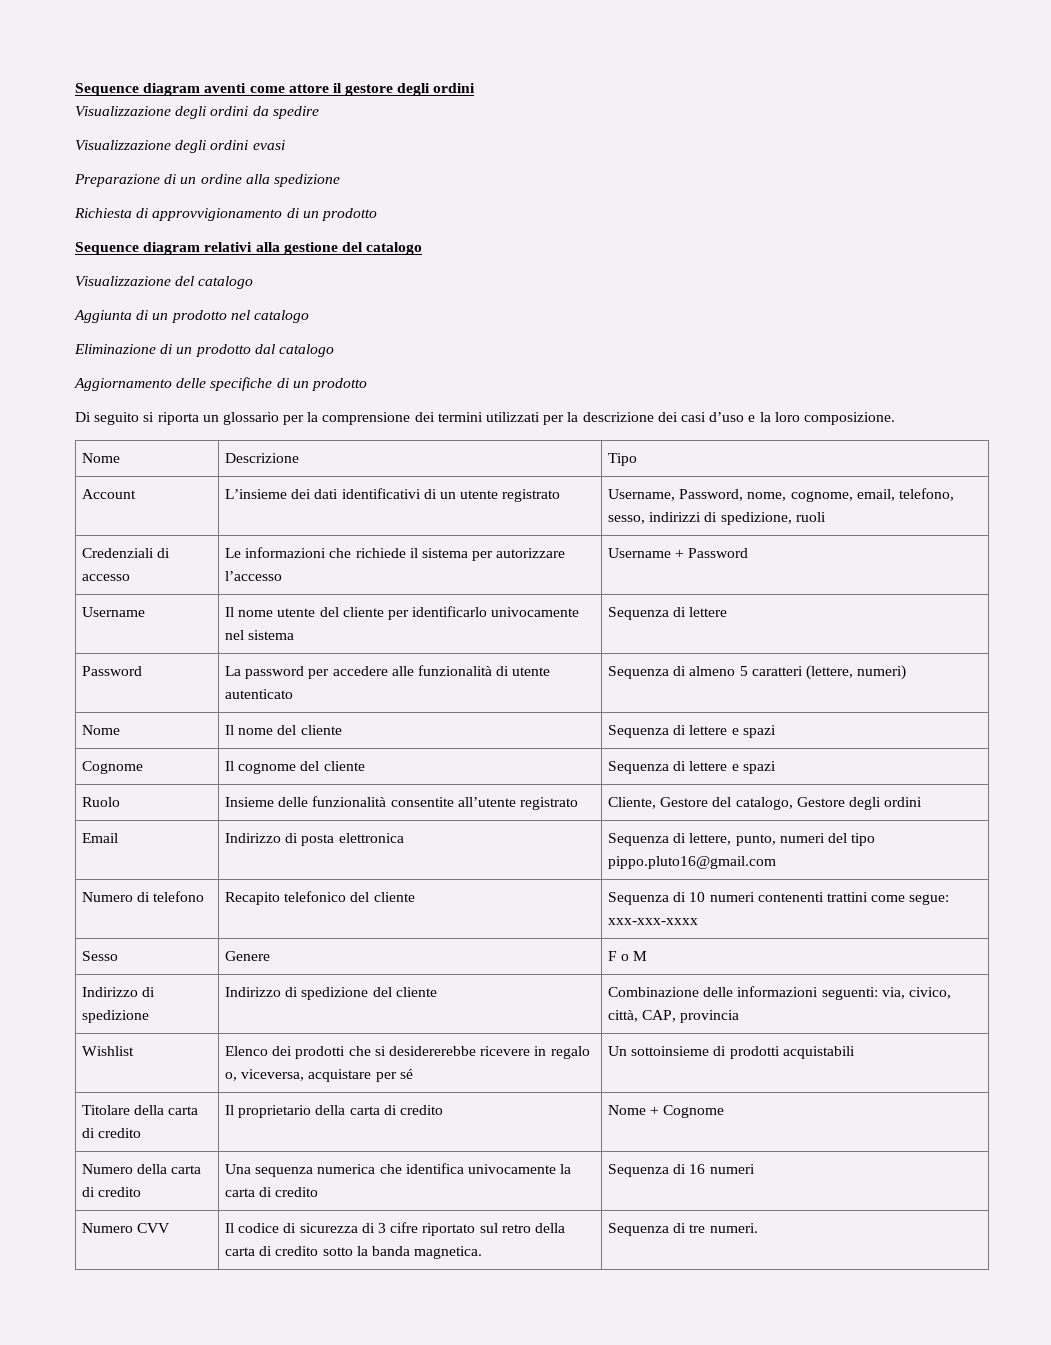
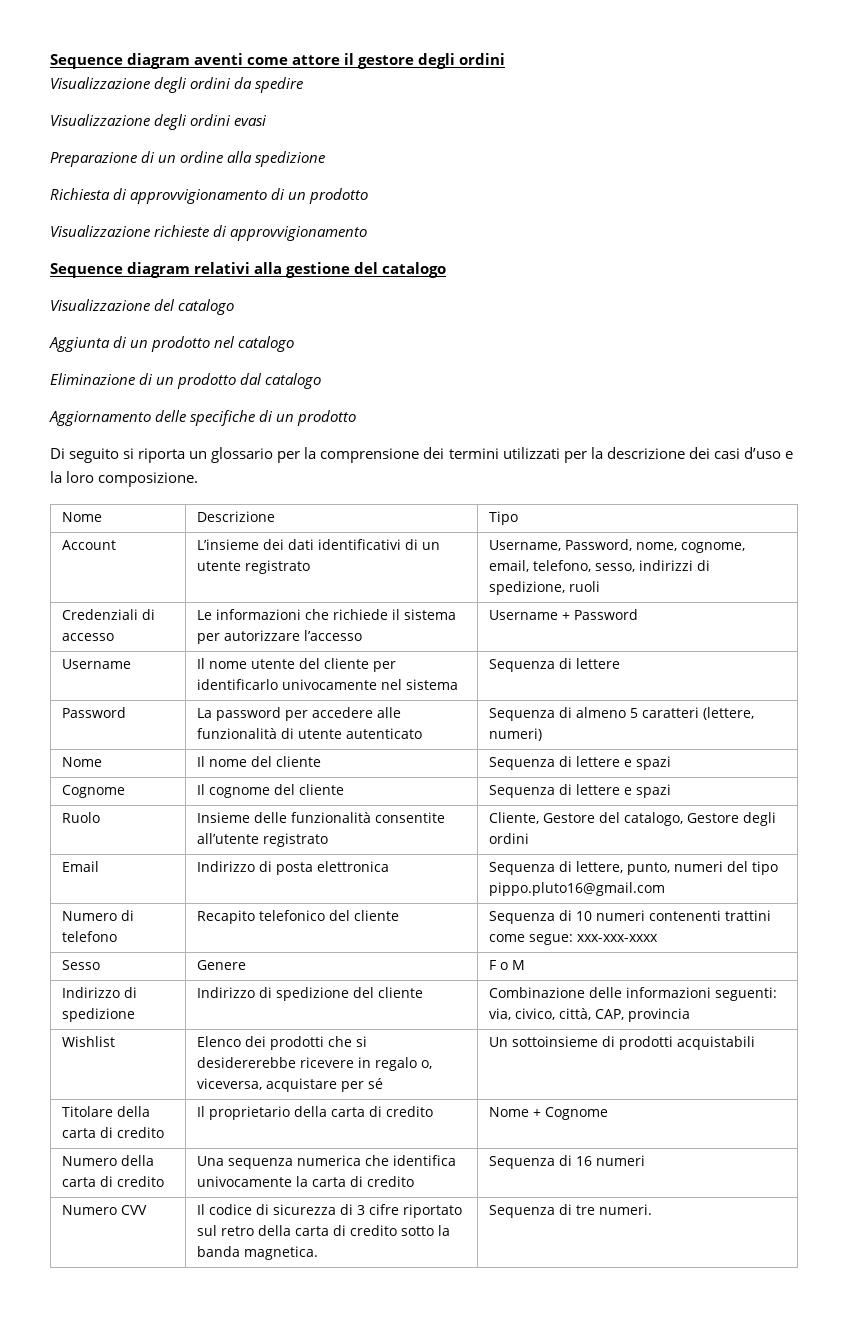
+ Visualizzazione richieste di approvvigionamento

